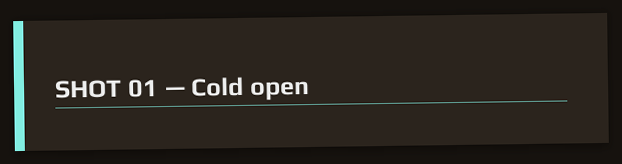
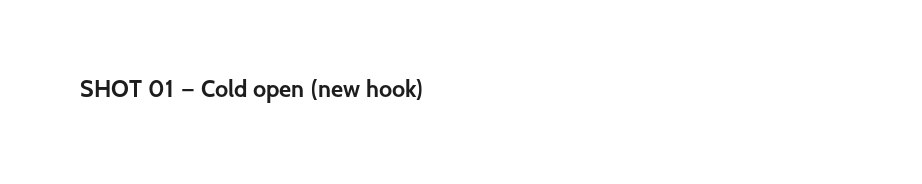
- SHOT 01 — Cold open
+ SHOT 01 — Cold open (new hook)

